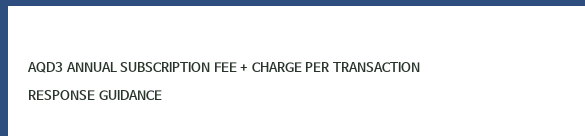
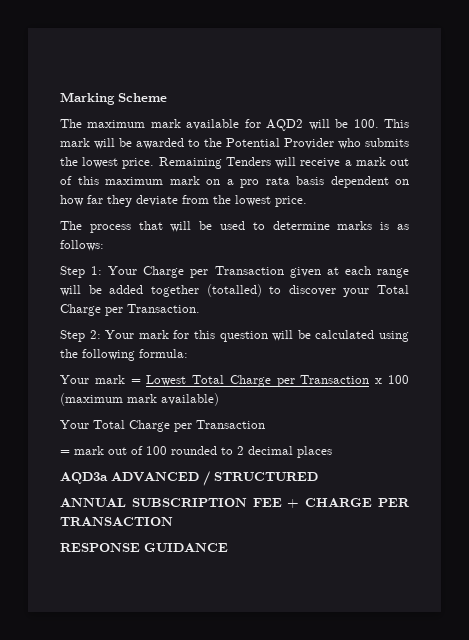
- AQD3 ANNUAL SUBSCRIPTION FEE + CHARGE PER TRANSACTION
+ Marking Scheme
+ The maximum mark available for AQD2 will be 100. This mark will be awarded to the Potential Provider who submits the lowest price. Remaining Tenders will receive a mark out of this maximum mark on a pro rata basis dependent on how far they deviate from the lowest price.
+ The process that will be used to determine marks is as follows:
+ Step 1: Your Charge per Transaction given at each range will be added together (totalled) to discover your Total Charge per Transaction.
+ Step 2: Your mark for this question will be calculated using the following formula:
+ Your mark = Lowest Total Charge per Transaction x 100 (maximum mark available)
+ Your Total Charge per Transaction
+ = mark out of 100 rounded to 2 decimal places
+ AQD3a ADVANCED / STRUCTURED
+ ANNUAL SUBSCRIPTION FEE + CHARGE PER TRANSACTION

